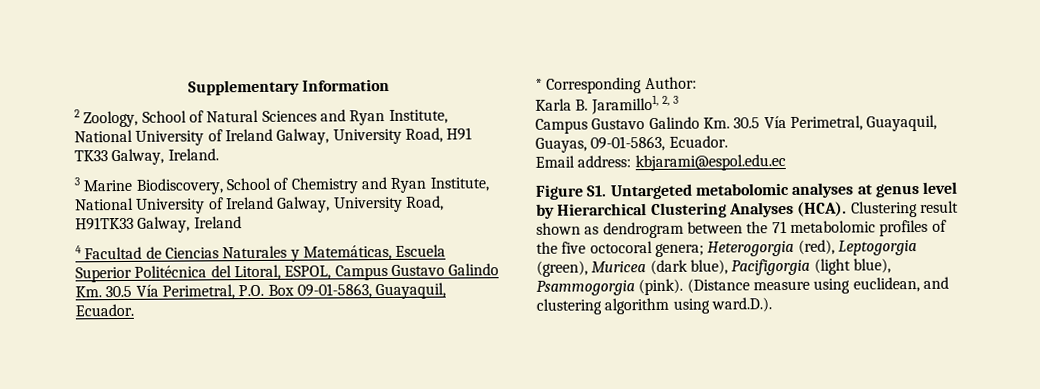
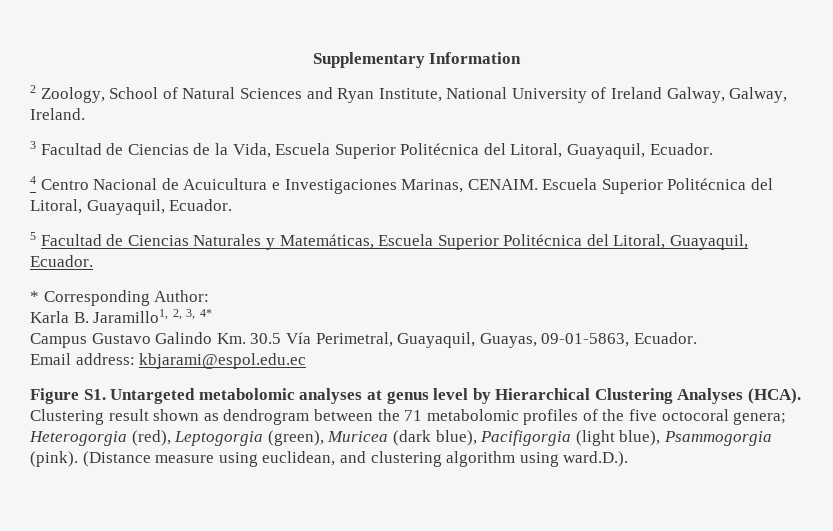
- 2 Zoology, School of Natural Sciences and Ryan Institute, National University of Ireland Galway, University Road, H91 TK33 Galway, Ireland.
+ 2 Zoology, School of Natural Sciences and Ryan Institute, National University of Ireland Galway, Galway, Ireland.
- 3 Marine Biodiscovery, School of Chemistry and Ryan Institute, National University of Ireland Galway, University Road, H91TK33 Galway, Ireland
- 4 Facultad de Ciencias Naturales y Matemáticas, Escuela Superior Politécnica del Litoral, ESPOL, Campus Gustavo Galindo Km. 30.5 Vía Perimetral, P.O. Box 09-01-5863, Guayaquil, Ecuador.
+ 3 Facultad de Ciencias de la Vida, Escuela Superior Politécnica del Litoral, Guayaquil, Ecuador.
+ 4 Centro Nacional de Acuicultura e Investigaciones Marinas, CENAIM. Escuela Superior Politécnica del Litoral, Guayaquil, Ecuador.
+ 5 Facultad de Ciencias Naturales y Matemáticas, Escuela Superior Politécnica del Litoral, Guayaquil, Ecuador.
- Karla B. Jaramillo1, 2, 3
+ Karla B. Jaramillo1, 2, 3, 4*

